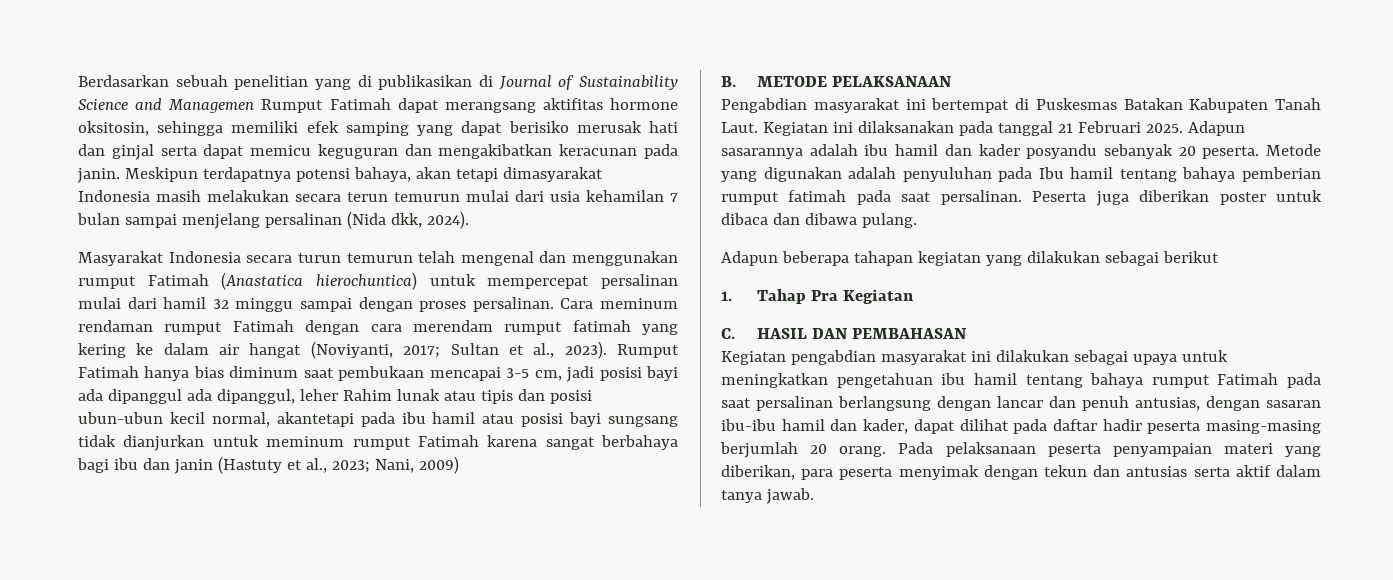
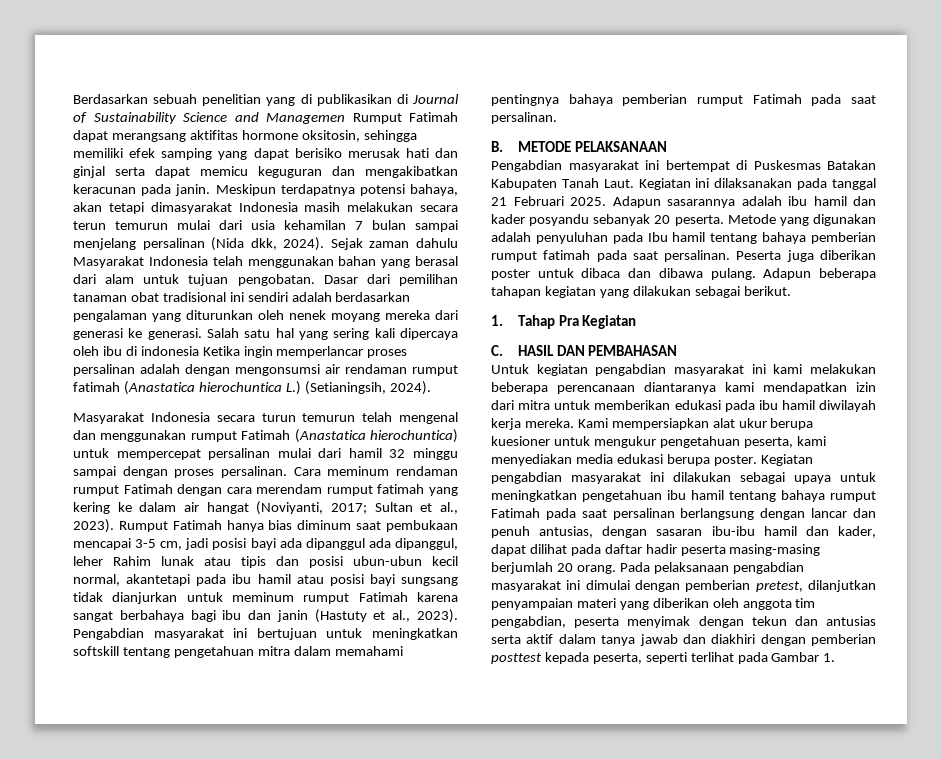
+ Sejak zaman dahulu Masyarakat Indonesia telah menggunakan bahan yang berasal dari alam untuk tujuan pengobatan. Dasar dari pemilihan tanaman obat tradisional ini sendiri adalah berdasarkan pengalaman yang diturunkan oleh nenek moyang mereka dari generasi ke generasi. Salah satu hal yang sering kali dipercaya oleh ibu di indonesia Ketika ingin memperlancar proses persalinan adalah dengan mengonsumsi air rendaman rumput fatimah (Anastatica hierochuntica L.) (Setianingsih, 2024).
- Rumput Fatimah hanya bias diminum saat pembukaan mencapai 3-5 cm, jadi posisi bayi ada dipanggul ada dipanggul, leher Rahim lunak atau tipis dan posisi ubun-ubun kecil normal, akantetapi pada ibu hamil atau posisi bayi sungsang tidak dianjurkan untuk meminum rumput Fatimah karena sangat berbahaya bagi ibu dan janin (Hastuty et al., 2023; Nani, 2009)
+ Rumput Fatimah hanya bias diminum saat pembukaan mencapai 3-5 cm, jadi posisi bayi ada dipanggul ada dipanggul, leher Rahim lunak atau tipis dan posisi ubun-ubun kecil normal, akantetapi pada ibu hamil atau posisi bayi sungsang tidak dianjurkan untuk meminum rumput Fatimah karena sangat berbahaya bagi ibu dan janin (Hastuty et al., 2023). Pengabdian masyarakat ini bertujuan untuk meningkatkan softskill tentang pengetahuan mitra dalam memahami pentingnya bahaya pemberian rumput Fatimah pada saat persalinan.
- Peserta juga diberikan poster untuk dibaca dan dibawa pulang.
- Adapun beberapa tahapan kegiatan yang dilakukan sebagai berikut
+ Peserta juga diberikan poster untuk dibaca dan dibawa pulang. Adapun beberapa tahapan kegiatan yang dilakukan sebagai berikut.
+ Untuk kegiatan pengabdian masyarakat ini kami melakukan beberapa perencanaan diantaranya kami mendapatkan izin dari mitra untuk memberikan edukasi pada ibu hamil diwilayah kerja mereka. Kami mempersiapkan alat ukur berupa kuesioner untuk mengukur pengetahuan peserta, kami menyediakan media edukasi berupa poster.
- Pada pelaksanaan peserta penyampaian materi yang diberikan, para peserta menyimak dengan tekun dan antusias serta aktif dalam tanya jawab.
+ Pada pelaksanaan pengabdian masyarakat ini dimulai dengan pemberian pretest, dilanjutkan penyampaian materi yang diberikan oleh anggota tim pengabdian, peserta menyimak dengan tekun dan antusias serta aktif dalam tanya jawab dan diakhiri dengan pemberian posttest kepada peserta, seperti terlihat pada Gambar 1.

